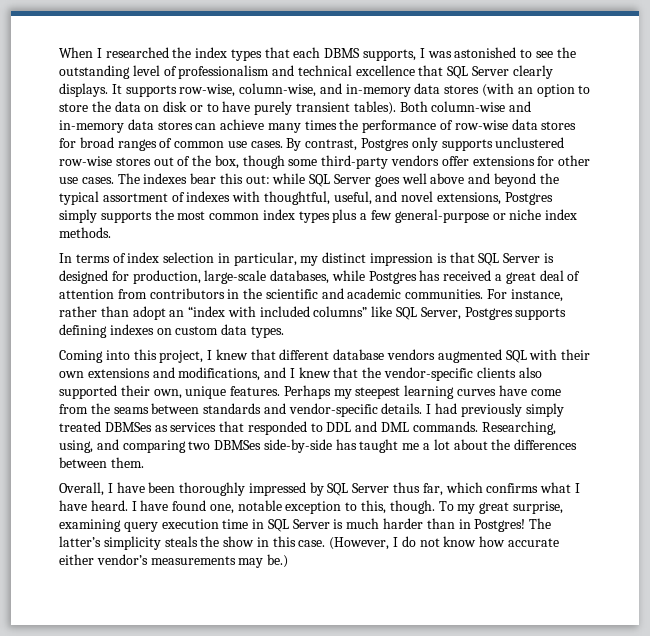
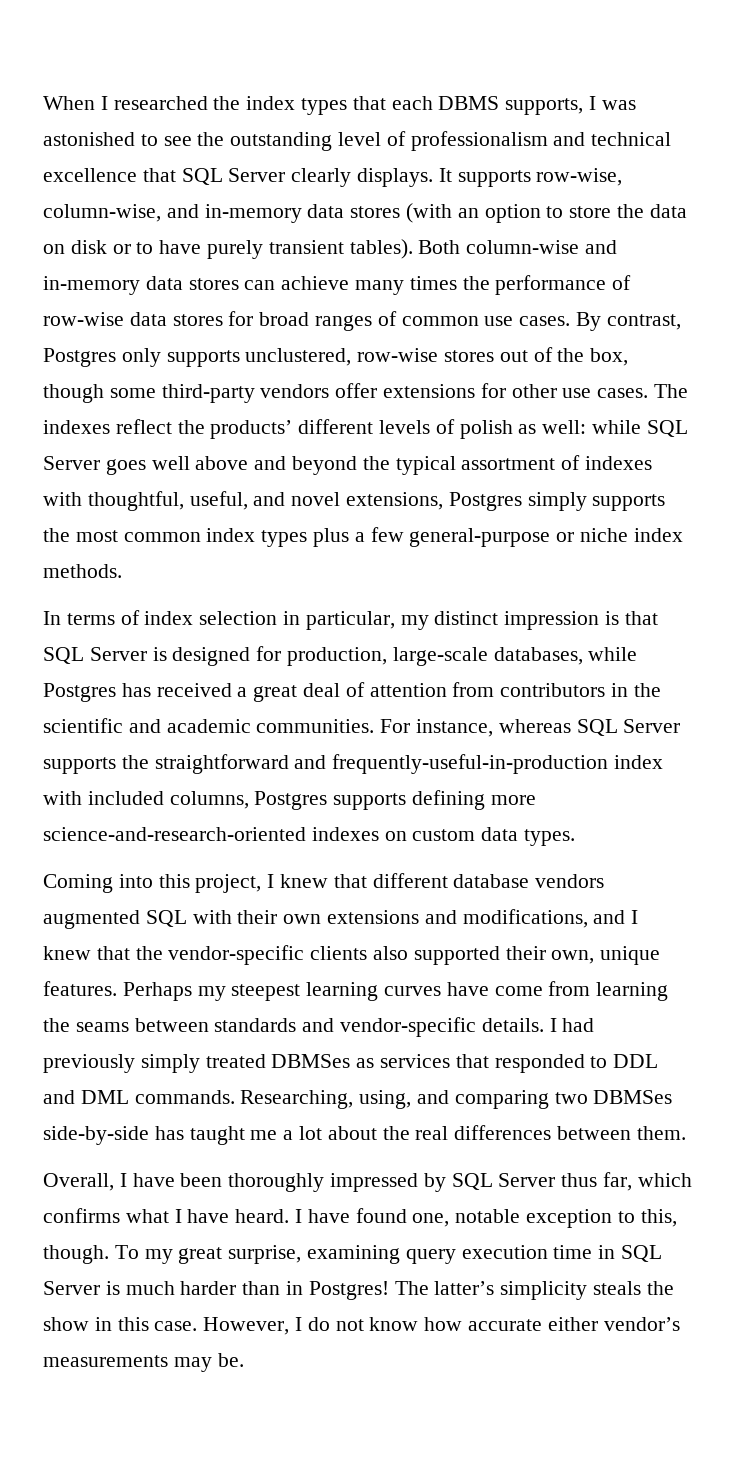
- By contrast, Postgres only supports unclustered row-wise stores out of the box, though some third-party vendors offer extensions for other use cases.
+ By contrast, Postgres only supports unclustered, row-wise stores out of the box, though some third-party vendors offer extensions for other use cases.
- The indexes bear this out: while SQL Server goes well above and beyond the typical assortment of indexes with thoughtful, useful, and novel extensions, Postgres simply supports the most common index types plus a few general-purpose or niche index methods.
+ The indexes reflect the products’ different levels of polish as well: while SQL Server goes well above and beyond the typical assortment of indexes with thoughtful, useful, and novel extensions, Postgres simply supports the most common index types plus a few general-purpose or niche index methods.
- For instance, rather than adopt an “index with included columns” like SQL Server, Postgres supports defining indexes on custom data types.
+ For instance, whereas SQL Server supports the straightforward and frequently-useful-in-production index with included columns, Postgres supports defining more science-and-research-oriented indexes on custom data types.
- Perhaps my steepest learning curves have come from the seams between standards and vendor-specific details.
+ Perhaps my steepest learning curves have come from learning the seams between standards and vendor-specific details.
- Researching, using, and comparing two DBMSes side-by-side has taught me a lot about the differences between them.
+ Researching, using, and comparing two DBMSes side-by-side has taught me a lot about the real differences between them.
- (However, I do not know how accurate either vendor’s measurements may be.)
+ However, I do not know how accurate either vendor’s measurements may be.

